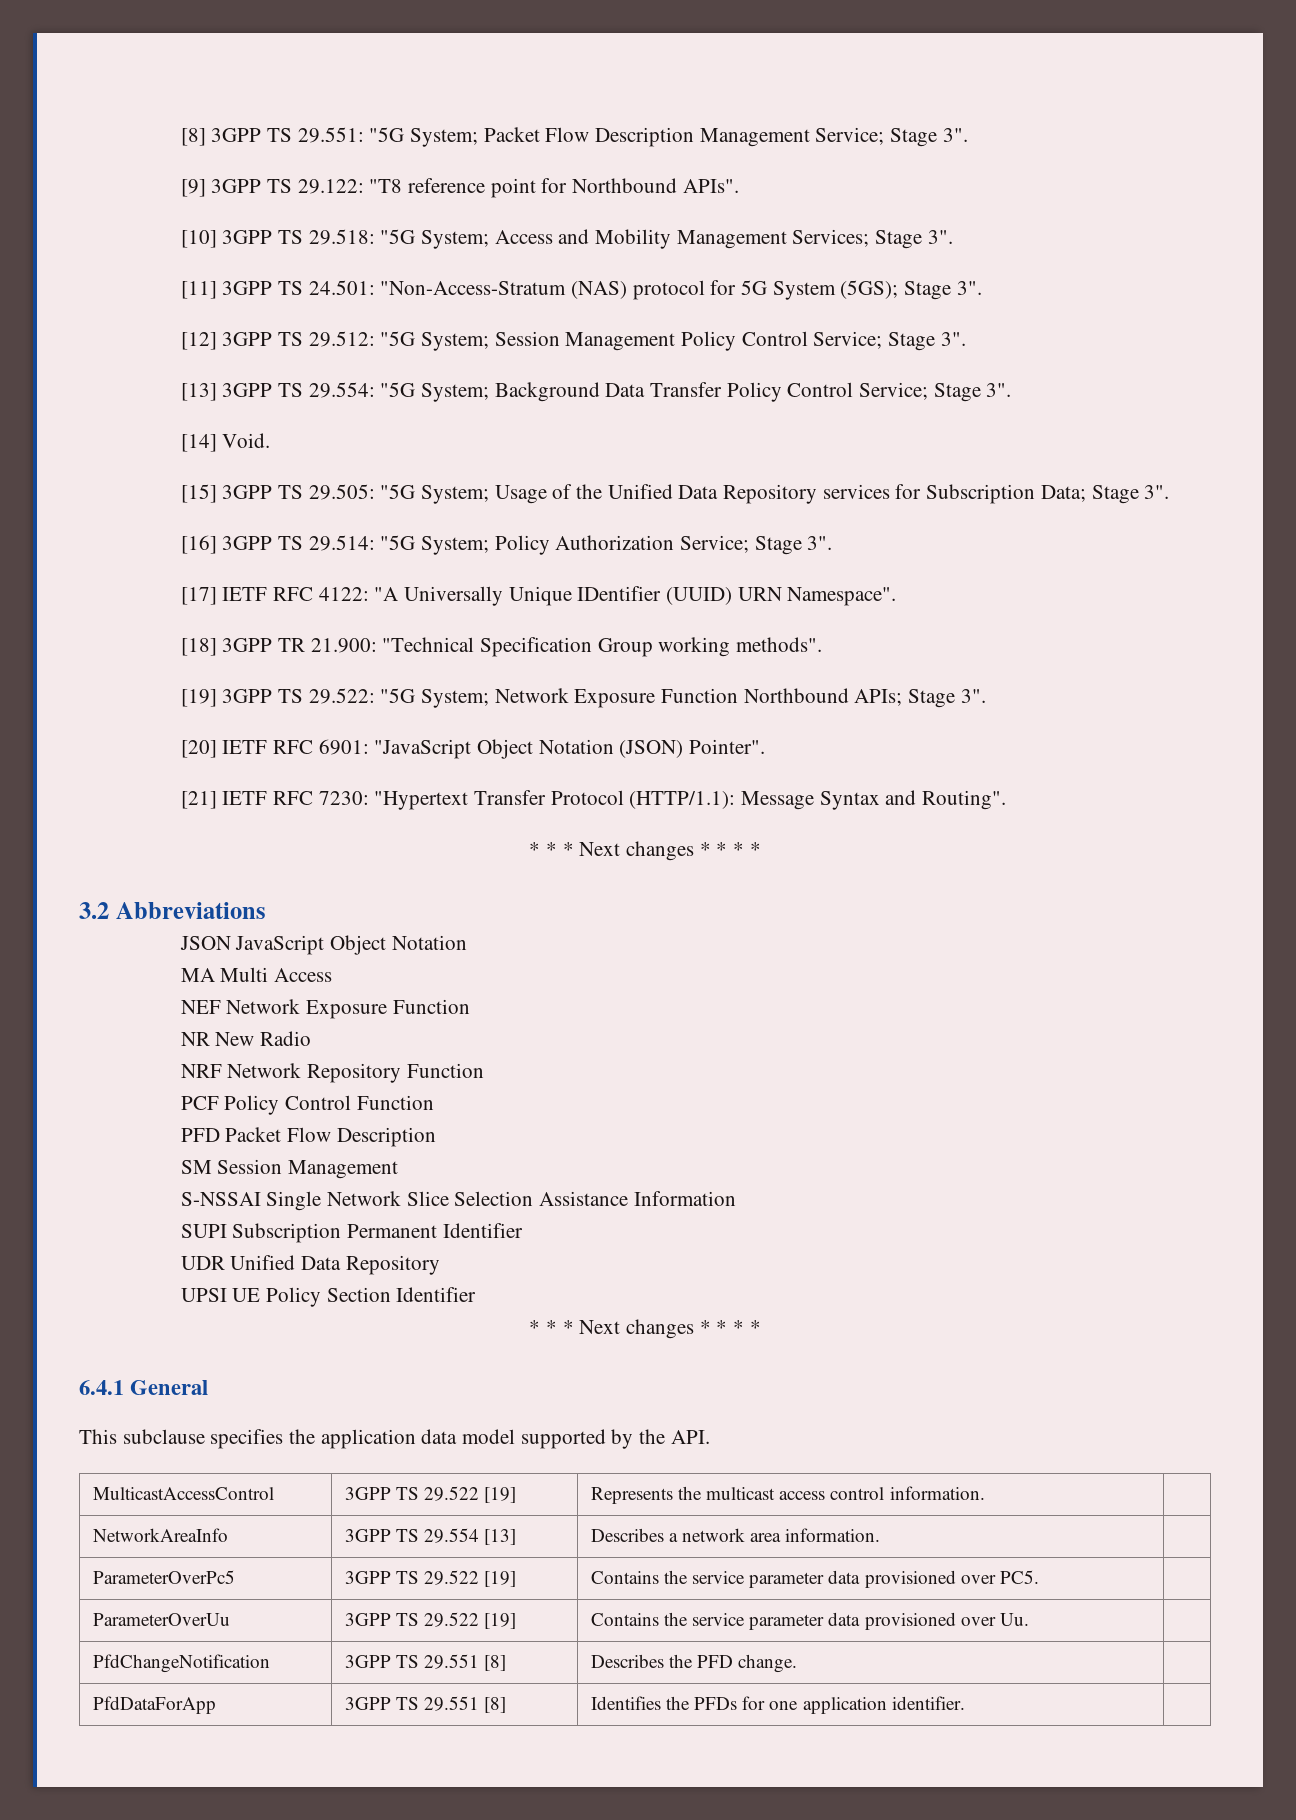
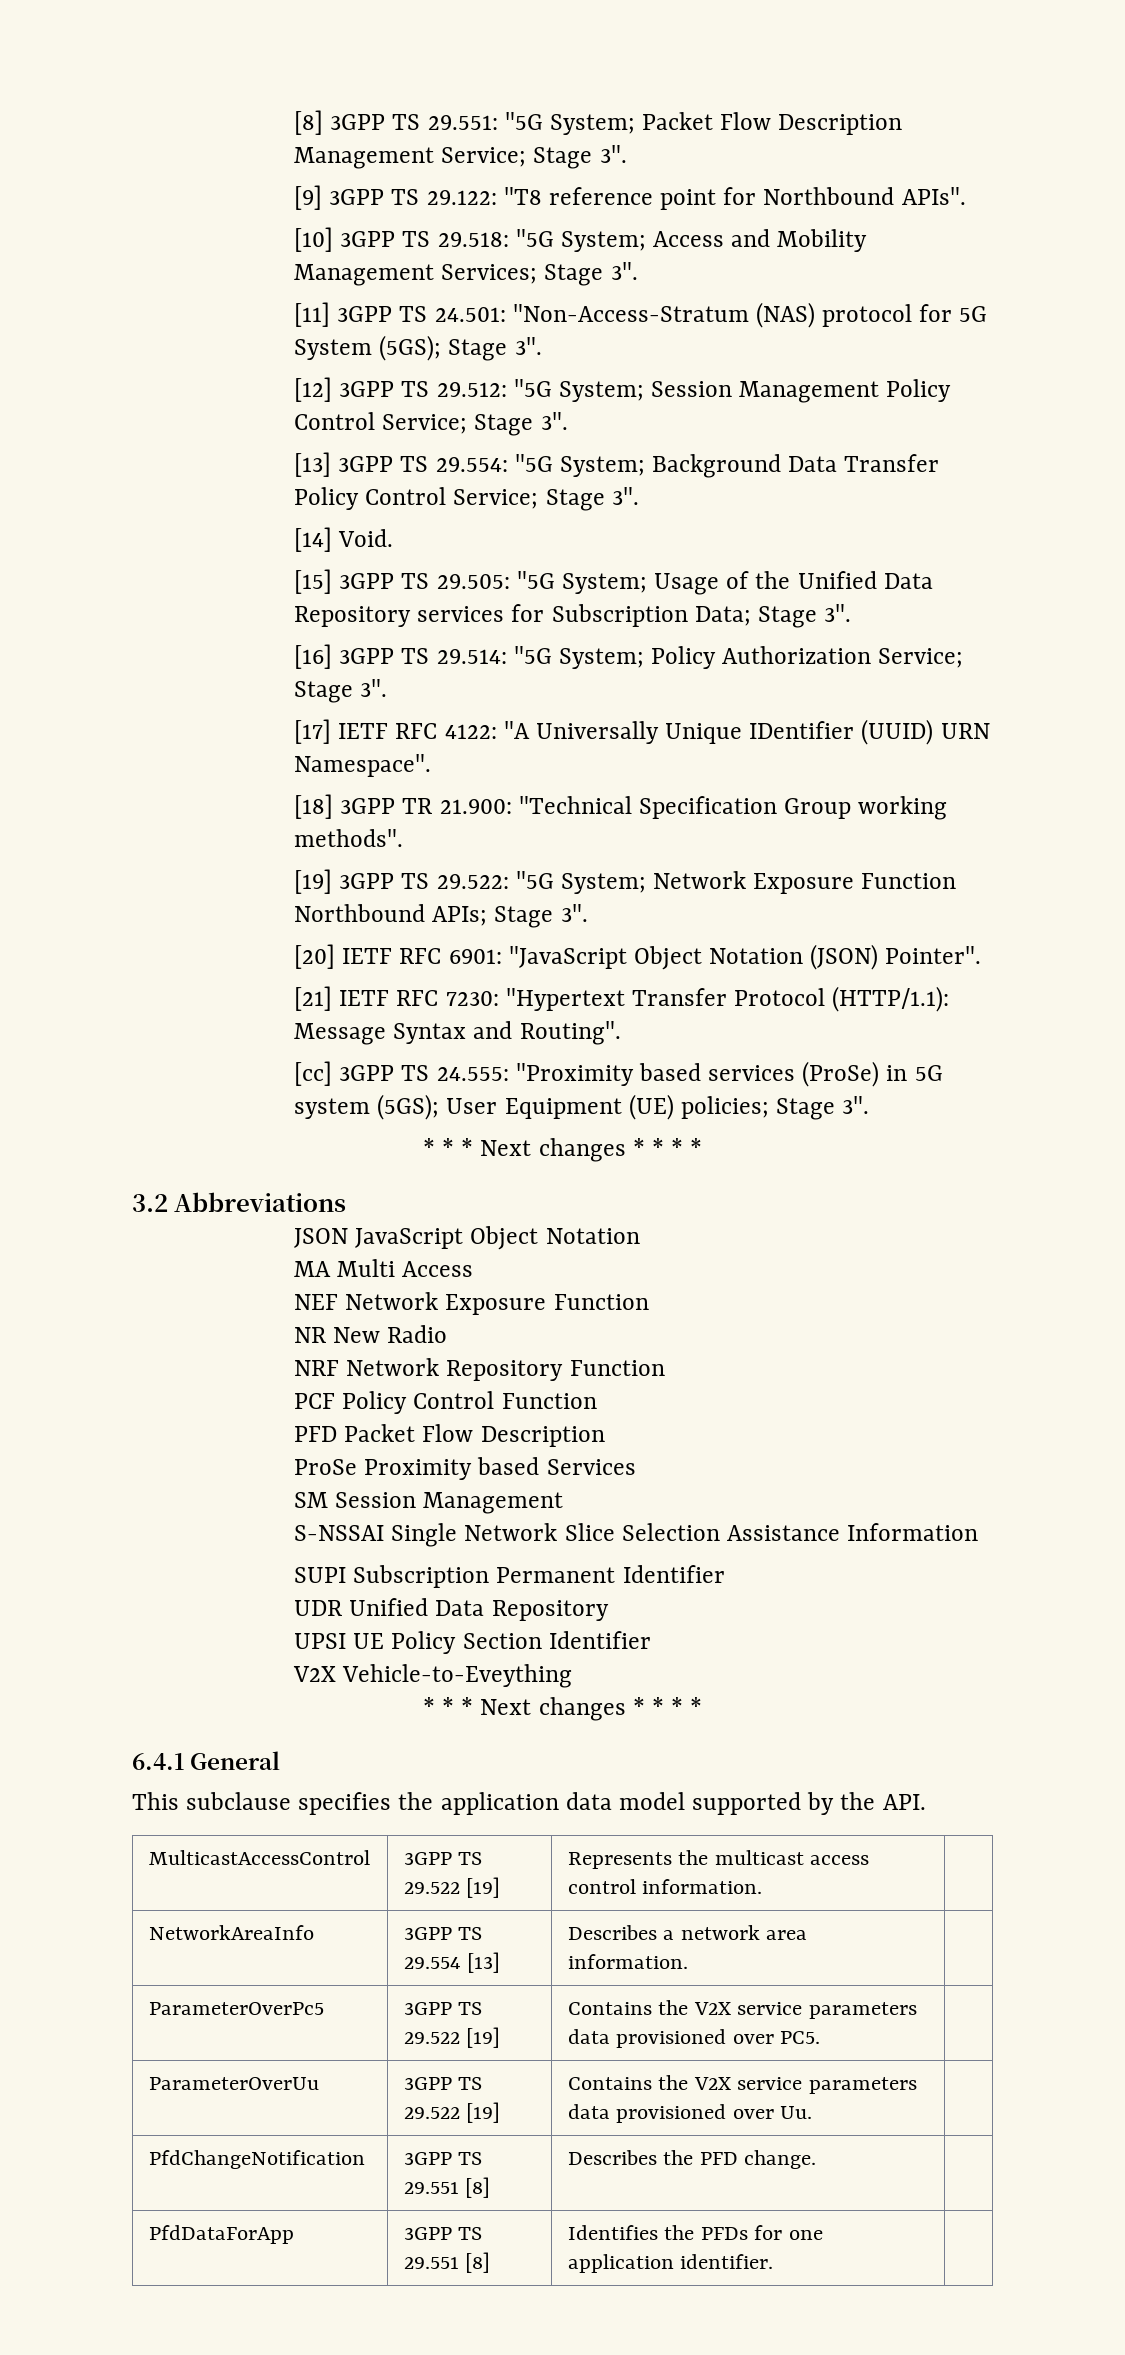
+ [cc] 3GPP TS 24.555: "Proximity based services (ProSe) in 5G system (5GS); User Equipment (UE) policies; Stage 3".
+ ProSe Proximity based Services
+ V2X Vehicle-to-Eveything
- ParameterOverPc5 | 3GPP TS 29.522 [19] | Contains the service parameter data provisioned over PC5. |
+ ParameterOverPc5 | 3GPP TS 29.522 [19] | Contains the V2X service parameters data provisioned over PC5. |
- ParameterOverUu | 3GPP TS 29.522 [19] | Contains the service parameter data provisioned over Uu. |
+ ParameterOverUu | 3GPP TS 29.522 [19] | Contains the V2X service parameters data provisioned over Uu. |

